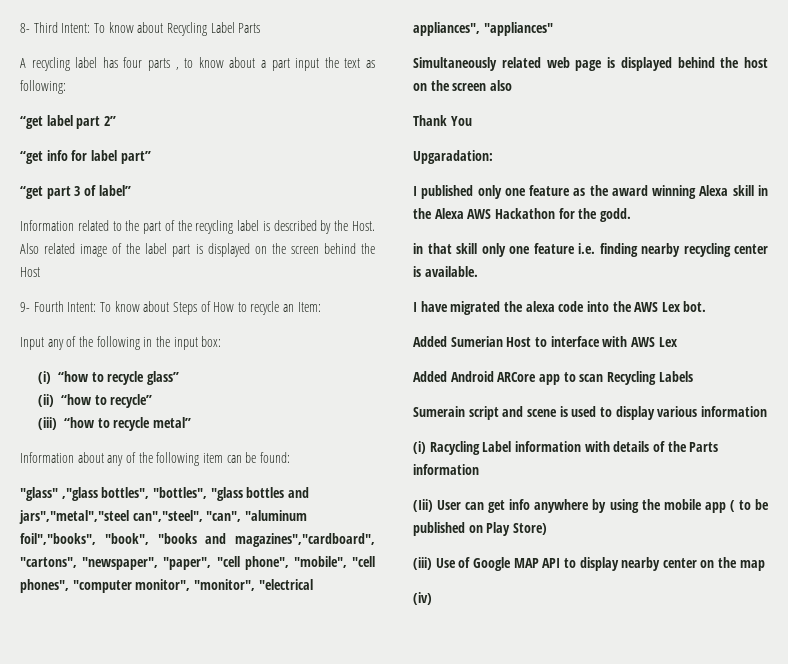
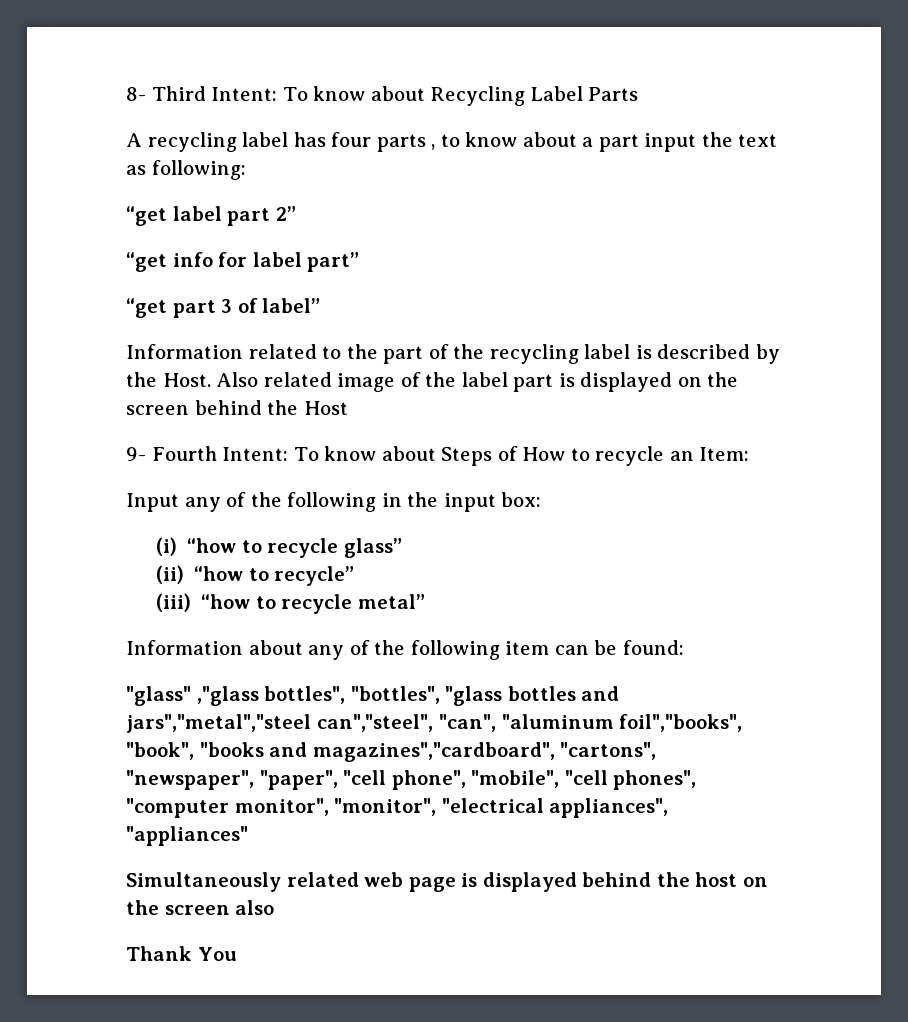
- Upgaradation:
- I published only one feature as the award winning Alexa skill in the Alexa AWS Hackathon for the godd.
- in that skill only one feature i.e. finding nearby recycling center is available.
- I have migrated the alexa code into the AWS Lex bot.
- Added Sumerian Host to interface with AWS Lex
- Added Android ARCore app to scan Recycling Labels
- Sumerain script and scene is used to display various information
- (i) Racycling Label information with details of the Parts information
- (Iii) User can get info anywhere by using the mobile app ( to be published on Play Store)
- (iii) Use of Google MAP API to display nearby center on the map
- (iv)

